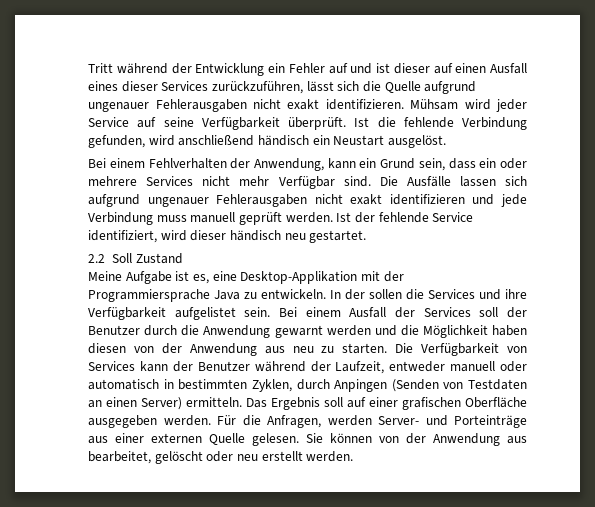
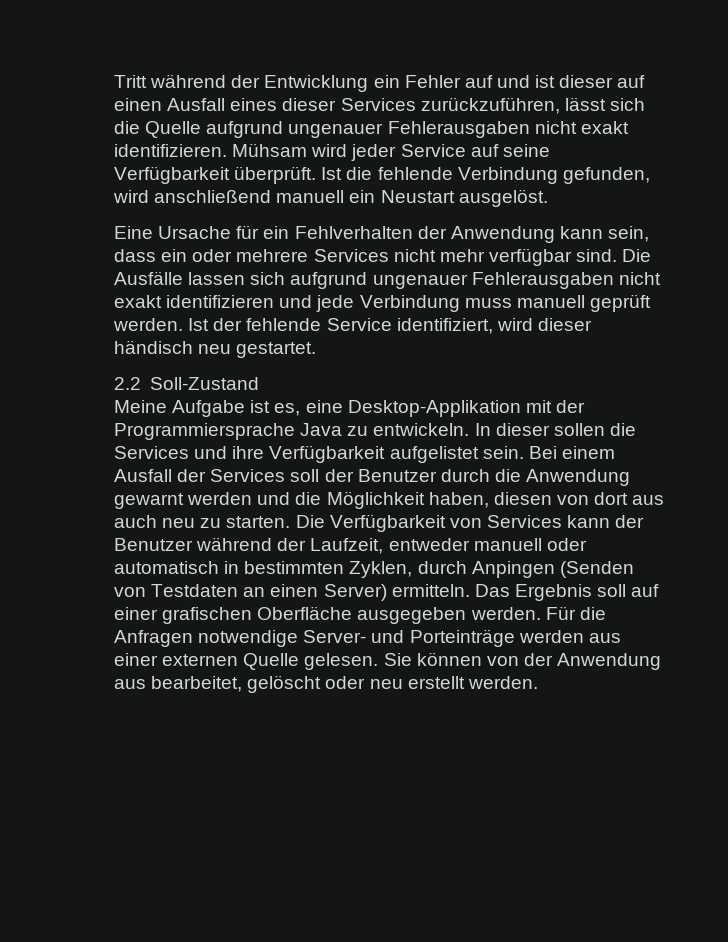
- Ist die fehlende Verbindung gefunden, wird anschließend händisch ein Neustart ausgelöst.
+ Ist die fehlende Verbindung gefunden, wird anschließend manuell ein Neustart ausgelöst.
- Bei einem Fehlverhalten der Anwendung, kann ein Grund sein, dass ein oder mehrere Services nicht mehr Verfügbar sind.
+ Eine Ursache für ein Fehlverhalten der Anwendung kann sein, dass ein oder mehrere Services nicht mehr verfügbar sind.
- 2.2 Soll Zustand
+ 2.2 Soll-Zustand
- In der sollen die Services und ihre Verfügbarkeit aufgelistet sein.
+ In dieser sollen die Services und ihre Verfügbarkeit aufgelistet sein.
- Bei einem Ausfall der Services soll der Benutzer durch die Anwendung gewarnt werden und die Möglichkeit haben diesen von der Anwendung aus neu zu starten.
+ Bei einem Ausfall der Services soll der Benutzer durch die Anwendung gewarnt werden und die Möglichkeit haben, diesen von dort aus auch neu zu starten.
- Für die Anfragen, werden Server- und Porteinträge aus einer externen Quelle gelesen.
+ Für die Anfragen notwendige Server- und Porteinträge werden aus einer externen Quelle gelesen.

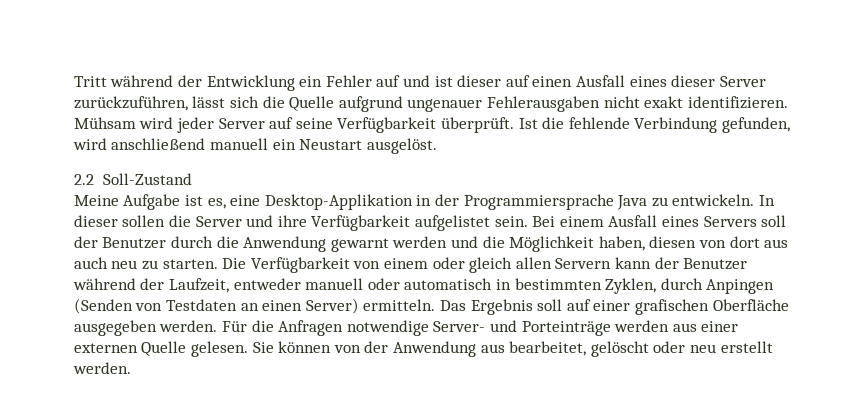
- Tritt während der Entwicklung ein Fehler auf und ist dieser auf einen Ausfall eines dieser Services zurückzuführen, lässt sich die Quelle aufgrund ungenauer Fehlerausgaben nicht exakt identifizieren.
+ Tritt während der Entwicklung ein Fehler auf und ist dieser auf einen Ausfall eines dieser Server zurückzuführen, lässt sich die Quelle aufgrund ungenauer Fehlerausgaben nicht exakt identifizieren.
- Mühsam wird jeder Service auf seine Verfügbarkeit überprüft.
+ Mühsam wird jeder Server auf seine Verfügbarkeit überprüft.
- Eine Ursache für ein Fehlverhalten der Anwendung kann sein, dass ein oder mehrere Services nicht mehr verfügbar sind. Die Ausfälle lassen sich aufgrund ungenauer Fehlerausgaben nicht exakt identifizieren und jede Verbindung muss manuell geprüft werden. Ist der fehlende Service identifiziert, wird dieser händisch neu gestartet.
- Meine Aufgabe ist es, eine Desktop-Applikation mit der Programmiersprache Java zu entwickeln.
+ Meine Aufgabe ist es, eine Desktop-Applikation in der Programmiersprache Java zu entwickeln.
- In dieser sollen die Services und ihre Verfügbarkeit aufgelistet sein.
+ In dieser sollen die Server und ihre Verfügbarkeit aufgelistet sein.
- Bei einem Ausfall der Services soll der Benutzer durch die Anwendung gewarnt werden und die Möglichkeit haben, diesen von dort aus auch neu zu starten.
+ Bei einem Ausfall eines Servers soll der Benutzer durch die Anwendung gewarnt werden und die Möglichkeit haben, diesen von dort aus auch neu zu starten.
- Die Verfügbarkeit von Services kann der Benutzer während der Laufzeit, entweder manuell oder automatisch in bestimmten Zyklen, durch Anpingen (Senden von Testdaten an einen Server) ermitteln.
+ Die Verfügbarkeit von einem oder gleich allen Servern kann der Benutzer während der Laufzeit, entweder manuell oder automatisch in bestimmten Zyklen, durch Anpingen (Senden von Testdaten an einen Server) ermitteln.

